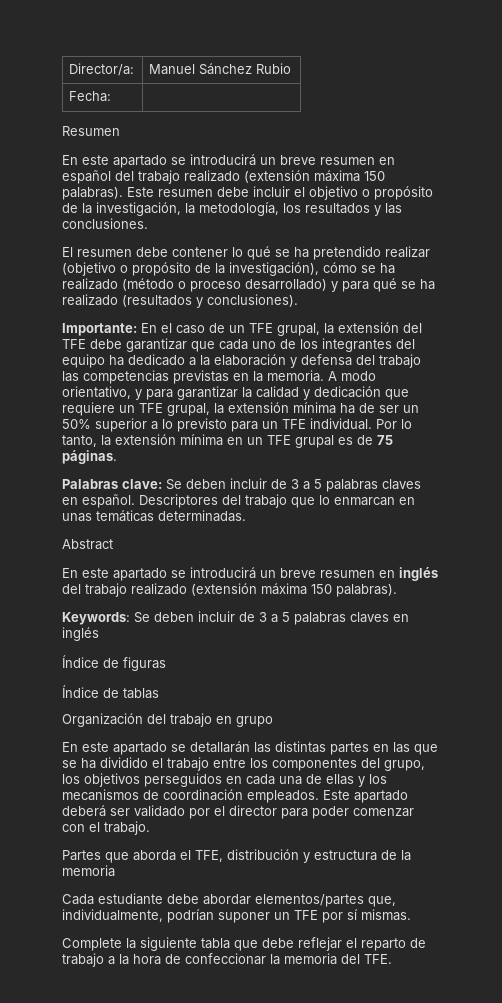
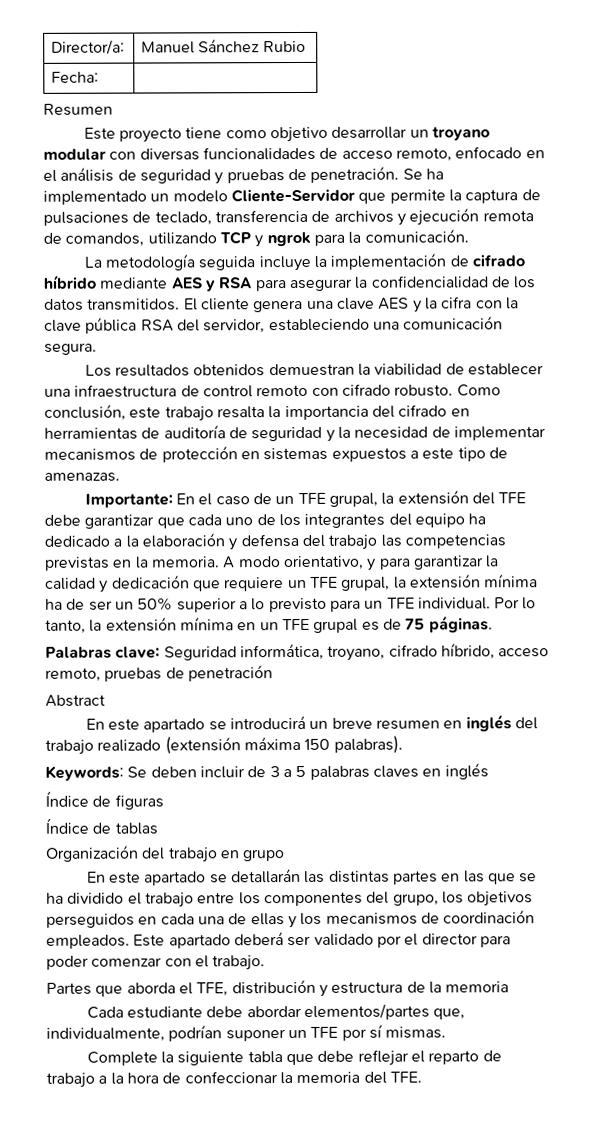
- En este apartado se introducirá un breve resumen en español del trabajo realizado (extensión máxima 150 palabras). Este resumen debe incluir el objetivo o propósito de la investigación, la metodología, los resultados y las conclusiones.
- El resumen debe contener lo qué se ha pretendido realizar (objetivo o propósito de la investigación), cómo se ha realizado (método o proceso desarrollado) y para qué se ha realizado (resultados y conclusiones).
+ Este proyecto tiene como objetivo desarrollar un troyano modular con diversas funcionalidades de acceso remoto, enfocado en el análisis de seguridad y pruebas de penetración. Se ha implementado un modelo Cliente-Servidor que permite la captura de pulsaciones de teclado, transferencia de archivos y ejecución remota de comandos, utilizando TCP y ngrok para la comunicación.
+ La metodología seguida incluye la implementación de cifrado híbrido mediante AES y RSA para asegurar la confidencialidad de los datos transmitidos. El cliente genera una clave AES y la cifra con la clave pública RSA del servidor, estableciendo una comunicación segura.
+ Los resultados obtenidos demuestran la viabilidad de establecer una infraestructura de control remoto con cifrado robusto. Como conclusión, este trabajo resalta la importancia del cifrado en herramientas de auditoría de seguridad y la necesidad de implementar mecanismos de protección en sistemas expuestos a este tipo de amenazas.
- Palabras clave: Se deben incluir de 3 a 5 palabras claves en español. Descriptores del trabajo que lo enmarcan en unas temáticas determinadas.
+ Palabras clave: Seguridad informática, troyano, cifrado híbrido, acceso remoto, pruebas de penetración

